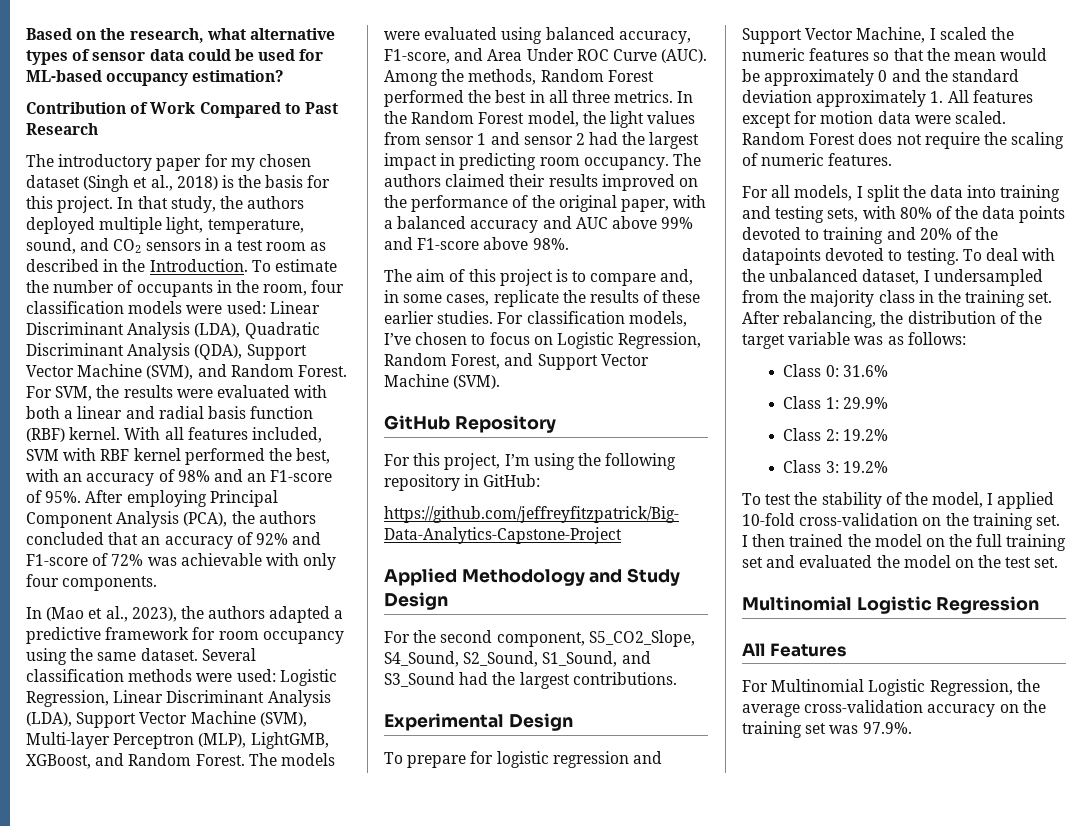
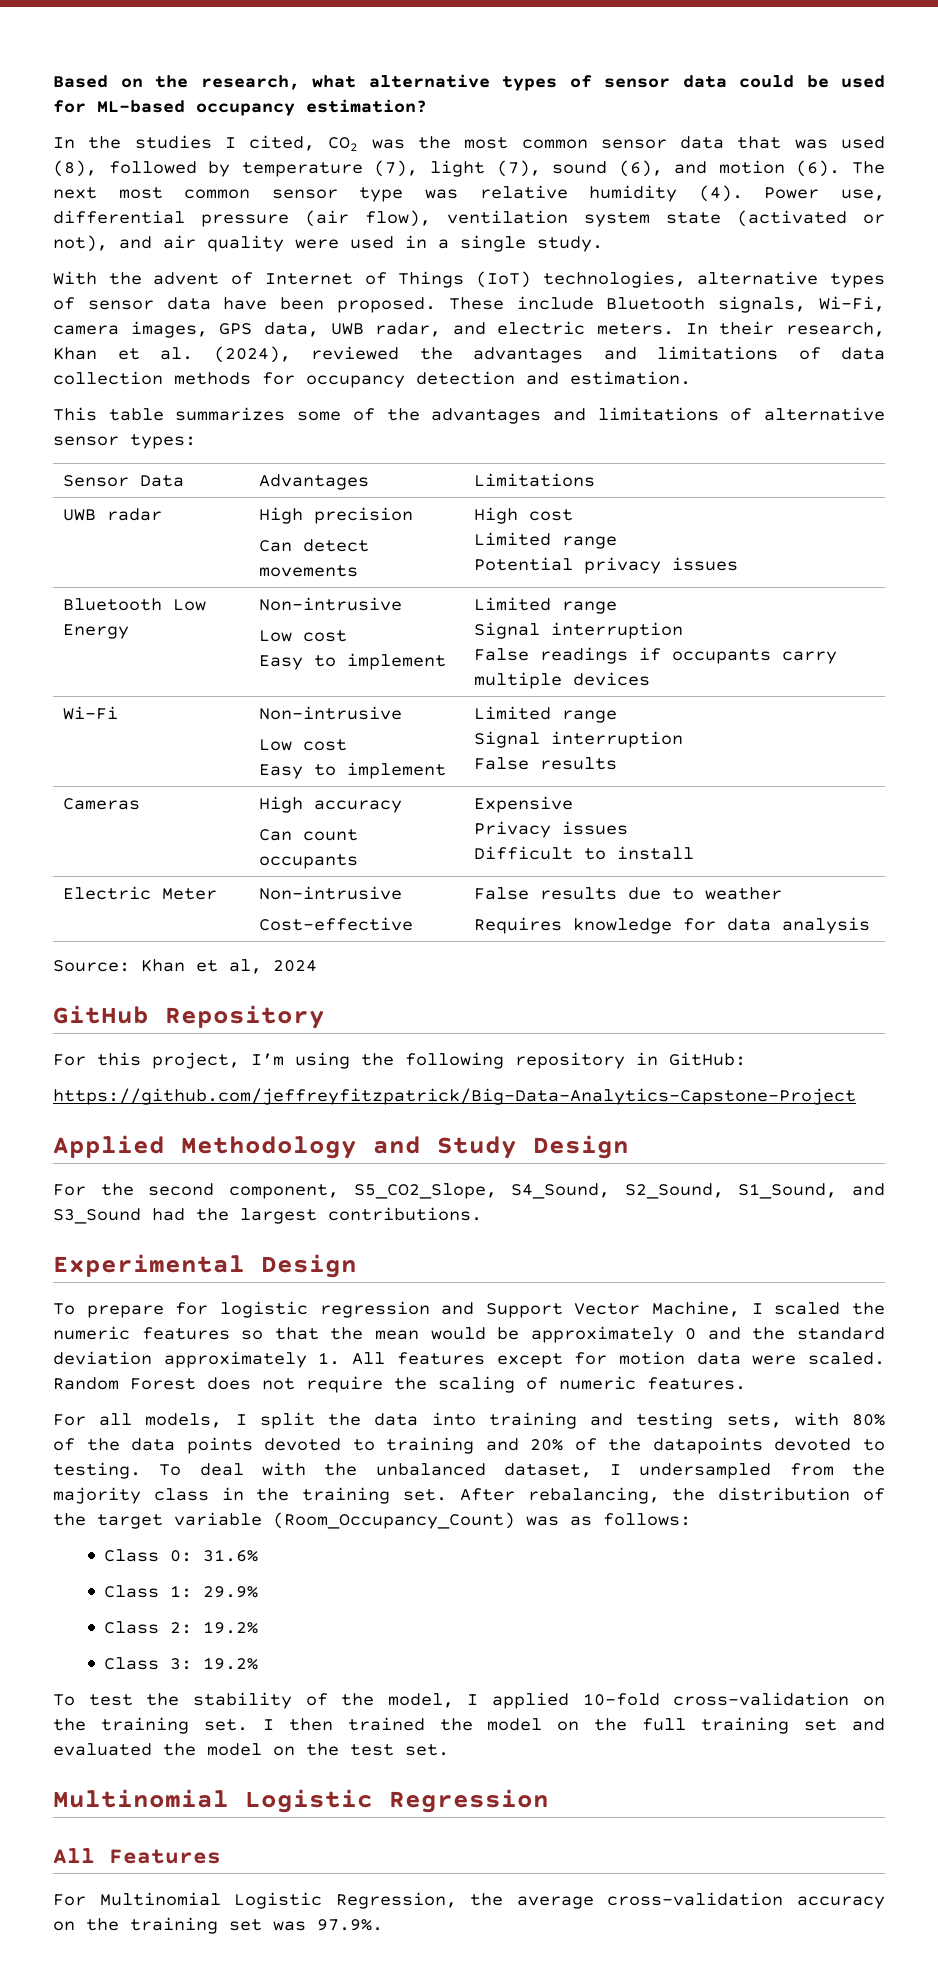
- Contribution of Work Compared to Past Research
- The introductory paper for my chosen dataset (Singh et al., 2018) is the basis for this project. In that study, the authors deployed multiple light, temperature, sound, and CO2 sensors in a test room as described in the Introduction. To estimate the number of occupants in the room, four classification models were used: Linear Discriminant Analysis (LDA), Quadratic Discriminant Analysis (QDA), Support Vector Machine (SVM), and Random Forest. For SVM, the results were evaluated with both a linear and radial basis function (RBF) kernel. With all features included, SVM with RBF kernel performed the best, with an accuracy of 98% and an F1-score of 95%. After employing Principal Component Analysis (PCA), the authors concluded that an accuracy of 92% and F1-score of 72% was achievable with only four components.
- In (Mao et al., 2023), the authors adapted a predictive framework for room occupancy using the same dataset. Several classification methods were used: Logistic Regression, Linear Discriminant Analysis (LDA), Support Vector Machine (SVM), Multi-layer Perceptron (MLP), LightGMB, XGBoost, and Random Forest. The models were evaluated using balanced accuracy, F1-score, and Area Under ROC Curve (AUC). Among the methods, Random Forest performed the best in all three metrics. In the Random Forest model, the light values from sensor 1 and sensor 2 had the largest impact in predicting room occupancy. The authors claimed their results improved on the performance of the original paper, with a balanced accuracy and AUC above 99% and F1-score above 98%.
- The aim of this project is to compare and, in some cases, replicate the results of these earlier studies. For classification models, I’ve chosen to focus on Logistic Regression, Random Forest, and Support Vector Machine (SVM).
+ In the studies I cited, CO2 was the most common sensor data that was used (8), followed by temperature (7), light (7), sound (6), and motion (6). The next most common sensor type was relative humidity (4). Power use, differential pressure (air flow), ventilation system state (activated or not), and air quality were used in a single study.
+ With the advent of Internet of Things (IoT) technologies, alternative types of sensor data have been proposed. These include Bluetooth signals, Wi-Fi, camera images, GPS data, UWB radar, and electric meters. In their research, Khan et al. (2024), reviewed the advantages and limitations of data collection methods for occupancy detection and estimation.
+ This table summarizes some of the advantages and limitations of alternative sensor types:
+ Sensor Data | Advantages | Limitations
+ UWB radar | High precision
+ Can detect movements | High cost
+ Limited range
+ Potential privacy issues
+ Bluetooth Low Energy | Non-intrusive
+ Low cost
+ Easy to implement | Limited range
+ Signal interruption
+ False readings if occupants carry multiple devices
+ Wi-Fi | Non-intrusive
+ Low cost
+ Easy to implement | Limited range
+ Signal interruption
+ False results
+ Cameras | High accuracy
+ Can count occupants | Expensive
+ Privacy issues
+ Difficult to install
+ Electric Meter | Non-intrusive
+ Cost-effective | False results due to weather
+ Requires knowledge for data analysis
+ Source: Khan et al, 2024
- After rebalancing, the distribution of the target variable was as follows:
+ After rebalancing, the distribution of the target variable (Room_Occupancy_Count) was as follows:

